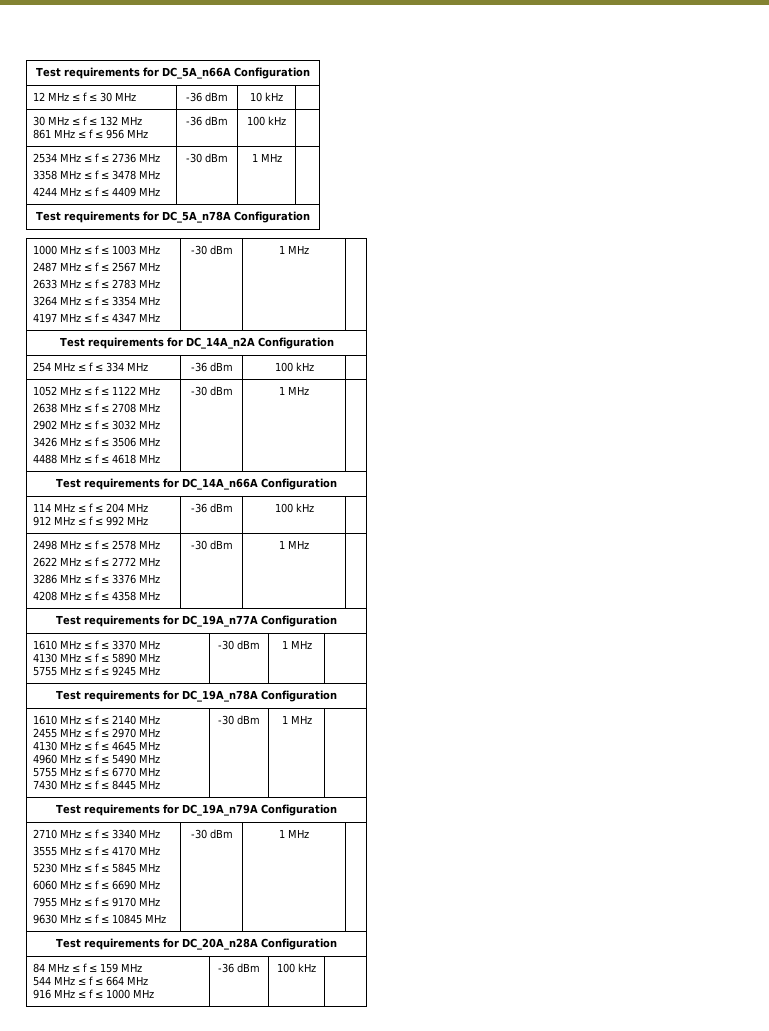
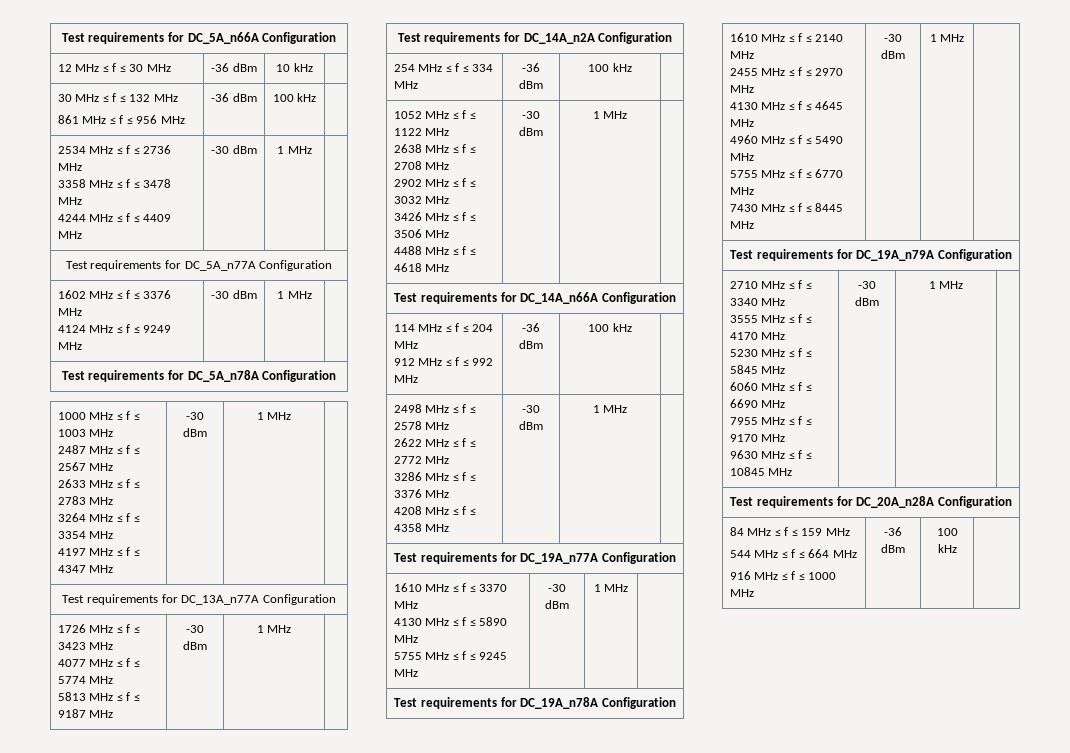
+ Test requirements for DC_5A_n77A Configuration
+ 1602 MHz ≤ f ≤ 3376 MHz
+ 4124 MHz ≤ f ≤ 9249 MHz | -30 dBm | 1 MHz |
+ Test requirements for DC_13A_n77A Configuration
+ 1726 MHz ≤ f ≤ 3423 MHz
+ 4077 MHz ≤ f ≤ 5774 MHz
+ 5813 MHz ≤ f ≤ 9187 MHz | -30 dBm | 1 MHz |

